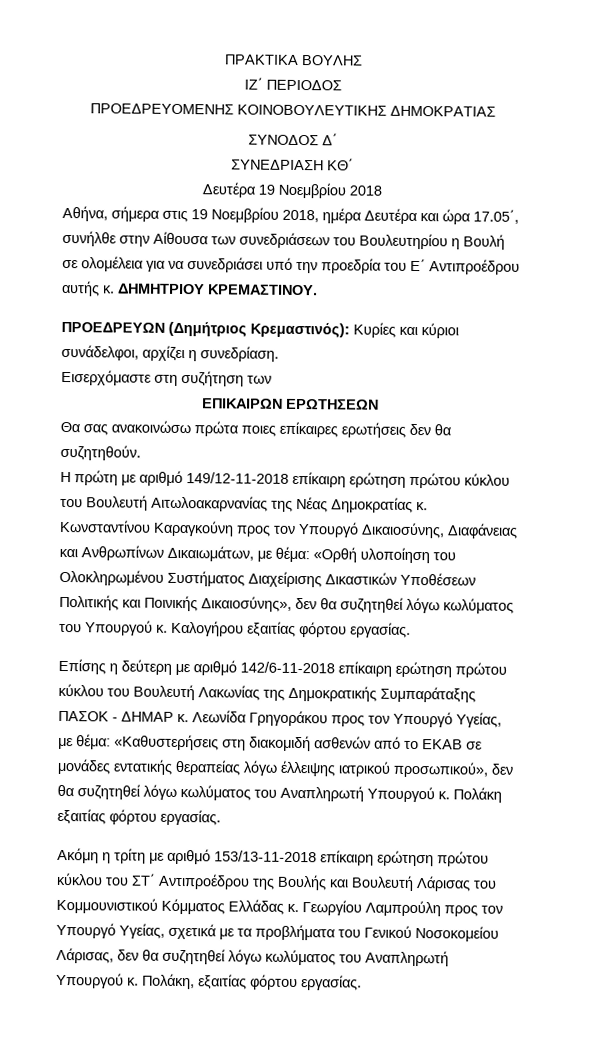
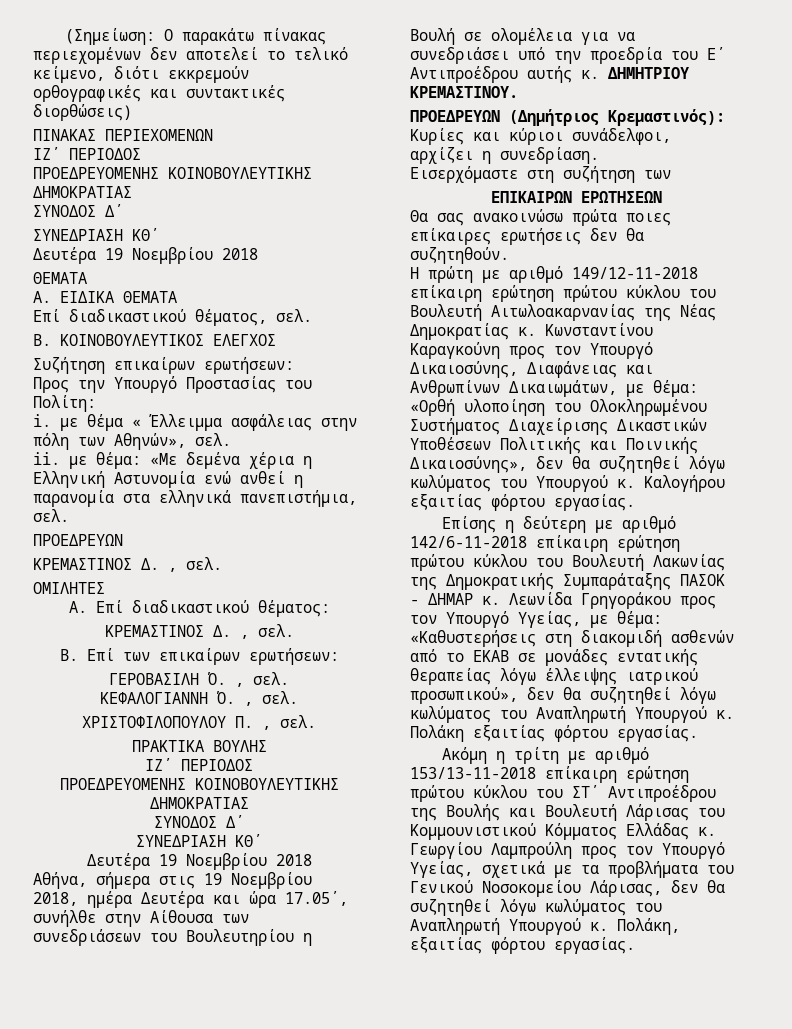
+ (Σημείωση: Ο παρακάτω πίνακας περιεχομένων δεν αποτελεί το τελικό κείμενο, διότι εκκρεμούν ορθογραφικές και συντακτικές διορθώσεις)
+ ΠΙΝΑΚΑΣ ΠΕΡΙΕΧΟΜΕΝΩΝ
+ ΙΖ΄ ΠΕΡΙΟΔΟΣ
+ ΠΡΟΕΔΡΕΥΟΜΕΝΗΣ ΚΟΙΝΟΒΟΥΛΕΥΤΙΚΗΣ ΔΗΜΟΚΡΑΤΙΑΣ
+ ΣΥΝΟΔΟΣ Δ΄
+ ΣΥΝΕΔΡΙΑΣΗ ΚΘ΄
+ Δευτέρα 19 Νοεμβρίου 2018
+ ΘΕΜΑΤΑ
+ Α. ΕΙΔΙΚΑ ΘΕΜΑΤΑ
+ Επί διαδικαστικού θέματος, σελ.
+ Β. ΚΟΙΝΟΒΟΥΛΕΥΤΙΚΟΣ ΕΛΕΓΧΟΣ
+ Συζήτηση επικαίρων ερωτήσεων:
+ Προς την Υπουργό Προστασίας του Πολίτη:
+ i. με θέμα « Έλλειμμα ασφάλειας στην πόλη των Αθηνών», σελ.
+ ii. με θέμα: «Με δεμένα χέρια η Ελληνική Αστυνομία ενώ ανθεί η παρανομία στα ελληνικά πανεπιστήμια, σελ.
+ ΠΡΟΕΔΡΕΥΩΝ
+ ΚΡΕΜΑΣΤΙΝΟΣ Δ. , σελ.
+ ΟΜΙΛΗΤΕΣ
+ Α. Επί διαδικαστικού θέματος:
+ ΚΡΕΜΑΣΤΙΝΟΣ Δ. , σελ.
+ Β. Επί των επικαίρων ερωτήσεων:
+ ΓΕΡΟΒΑΣΙΛΗ Ό. , σελ.
+ ΚΕΦΑΛΟΓΙΑΝΝΗ Ό. , σελ.
+ ΧΡΙΣΤΟΦΙΛΟΠΟΥΛΟΥ Π. , σελ.

